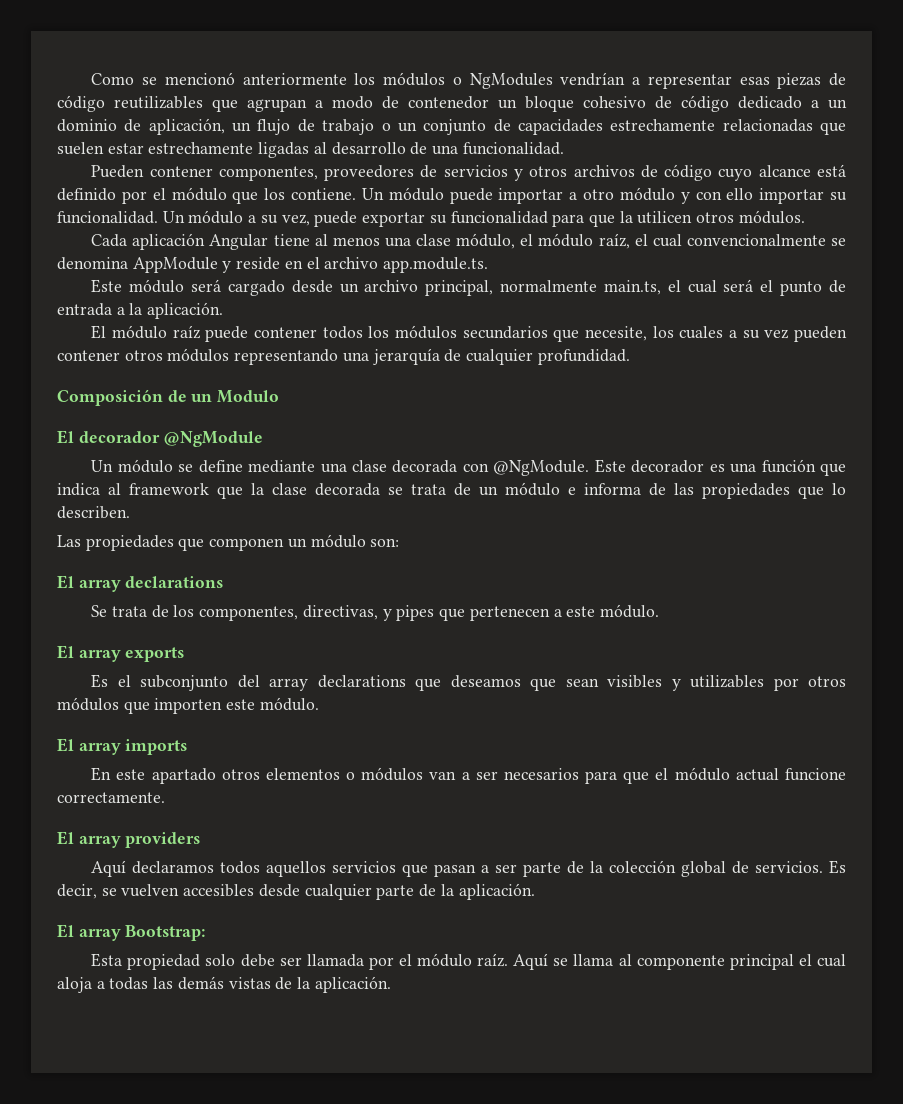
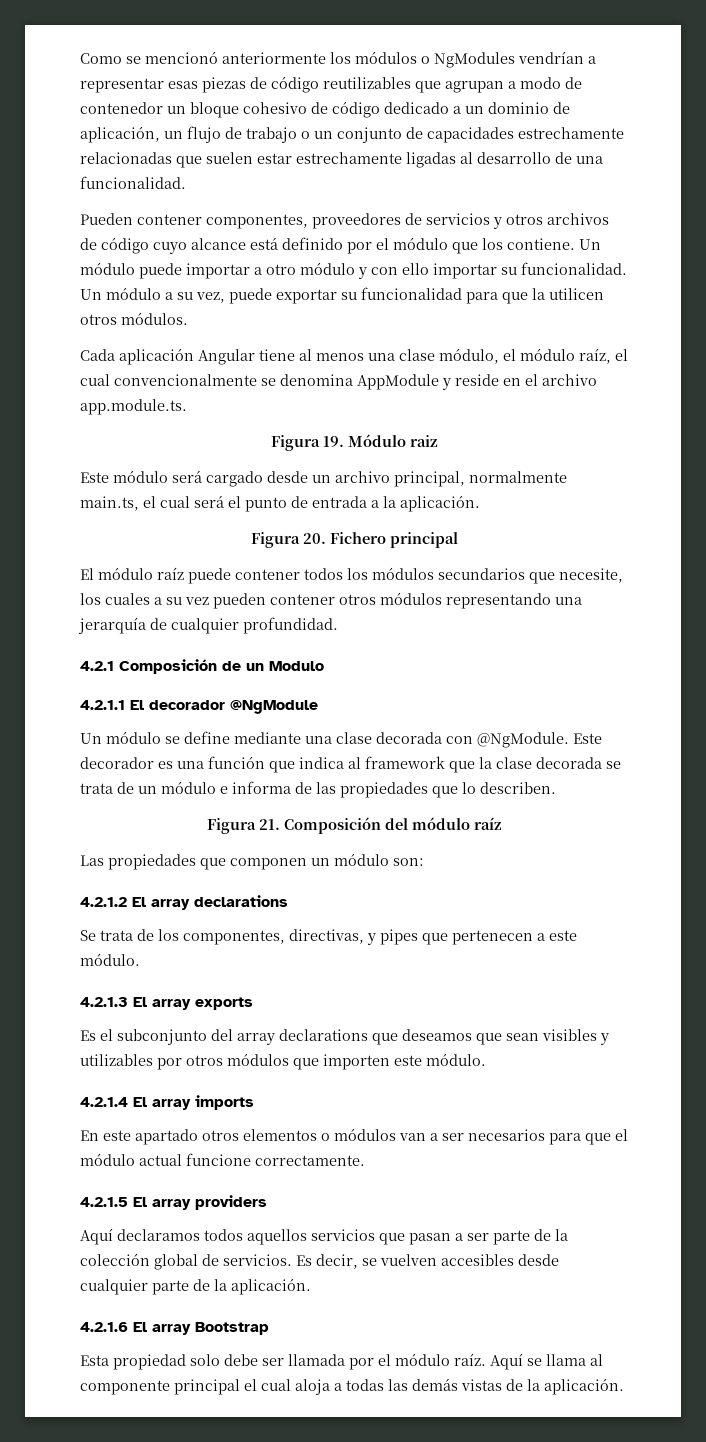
+ Figura 19. Módulo raiz
+ Figura 20. Fichero principal
- Composición de un Modulo
+ 4.2.1 Composición de un Modulo
- El decorador @NgModule
+ 4.2.1.1 El decorador @NgModule
+ Figura 21. Composición del módulo raíz
- El array declarations
+ 4.2.1.2 El array declarations
- El array exports
+ 4.2.1.3 El array exports
- El array imports
+ 4.2.1.4 El array imports
- El array providers
+ 4.2.1.5 El array providers
- El array Bootstrap:
+ 4.2.1.6 El array Bootstrap

